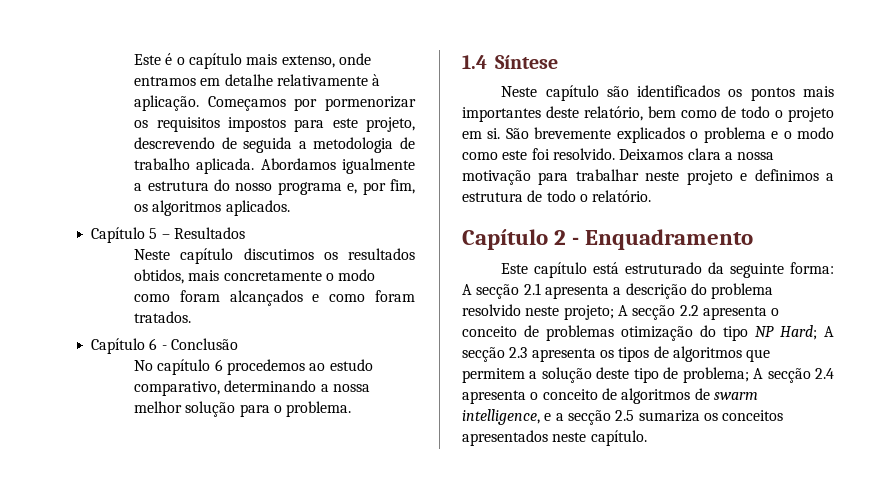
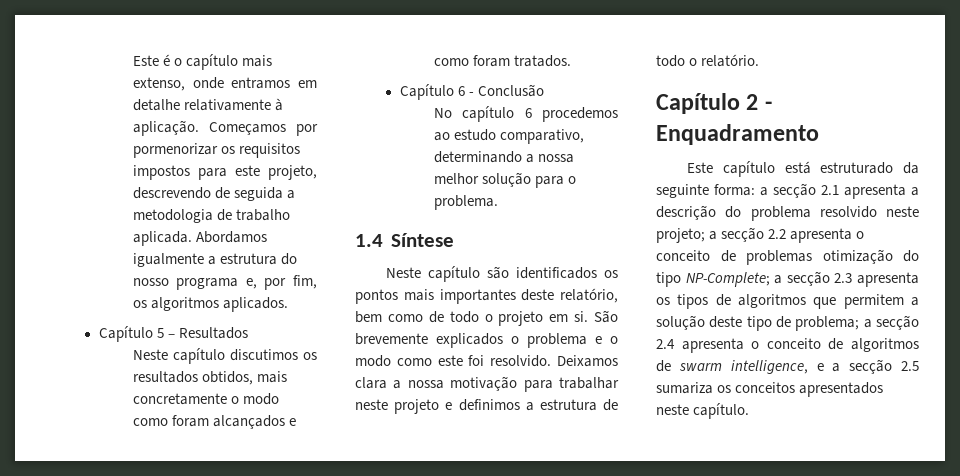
- A secção 2.1 apresenta a descrição do problema resolvido neste projeto;
+ a secção 2.1 apresenta a descrição do problema resolvido neste projeto;
- A secção 2.2 apresenta o conceito de problemas otimização do tipo NP Hard; A secção 2.3 apresenta os tipos de algoritmos que permitem a solução deste tipo de problema;
+ a secção 2.2 apresenta o conceito de problemas otimização do tipo NP-Complete; a secção 2.3 apresenta os tipos de algoritmos que permitem a solução deste tipo de problema;
- A secção 2.4 apresenta o conceito de algoritmos de swarm intelligence, e a secção 2.5 sumariza os conceitos apresentados neste capítulo.
+ a secção 2.4 apresenta o conceito de algoritmos de swarm intelligence, e a secção 2.5 sumariza os conceitos apresentados neste capítulo.

